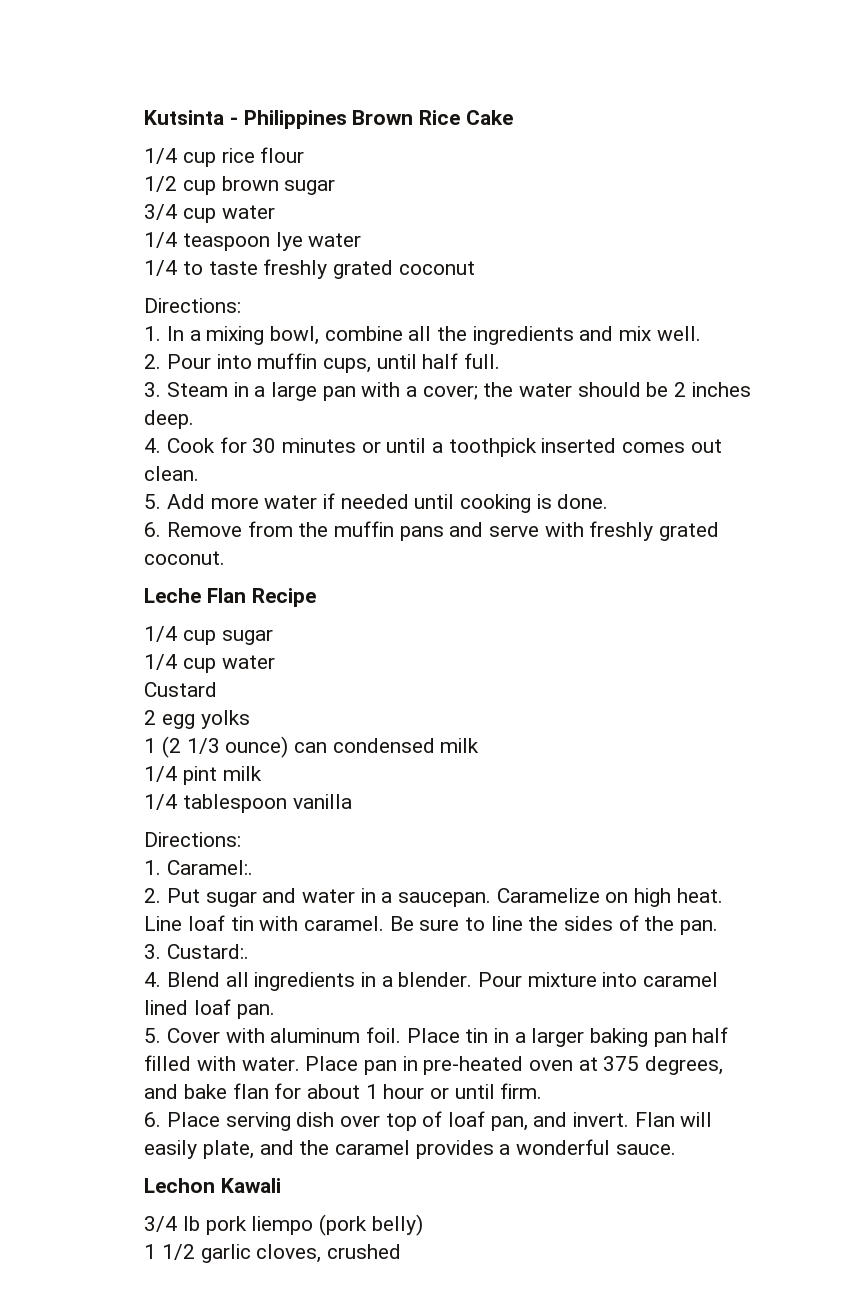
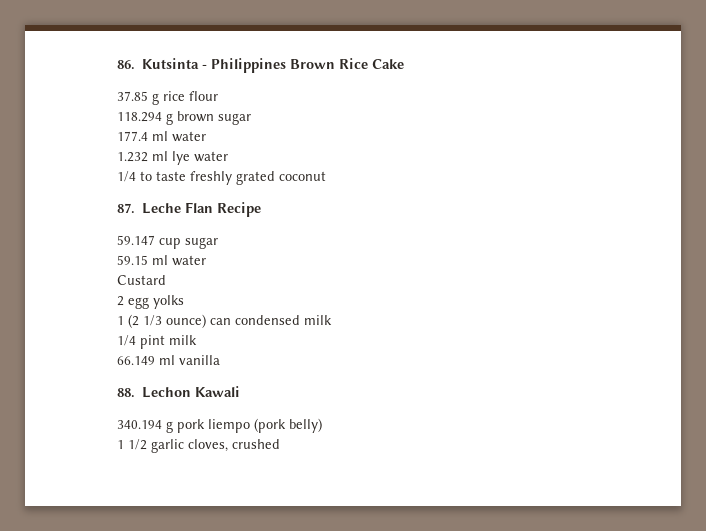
- Kutsinta - Philippines Brown Rice Cake
+ 86. Kutsinta - Philippines Brown Rice Cake
- 1/4 cup rice flour
+ 37.85 g rice flour
- 1/2 cup brown sugar
+ 118.294 g brown sugar
- 3/4 cup water
- 1/4 teaspoon lye water
+ 177.4 ml water
+ 1.232 ml lye water
  1/4 to taste freshly grated coconut
- Directions:
- 1. In a mixing bowl, combine all the ingredients and mix well.
- 2. Pour into muffin cups, until half full.
- 3. Steam in a large pan with a cover; the water should be 2 inches deep.
- 4. Cook for 30 minutes or until a toothpick inserted comes out clean.
- 5. Add more water if needed until cooking is done.
- 6. Remove from the muffin pans and serve with freshly grated coconut.
- Leche Flan Recipe
+ 87. Leche Flan Recipe
- 1/4 cup sugar
+ 59.147 cup sugar
- 1/4 cup water
+ 59.15 ml water
- 1/4 tablespoon vanilla
- Directions:
- 1. Caramel:.
- 2. Put sugar and water in a saucepan. Caramelize on high heat. Line loaf tin with caramel. Be sure to line the sides of the pan.
- 3. Custard:.
- 4. Blend all ingredients in a blender. Pour mixture into caramel lined loaf pan.
- 5. Cover with aluminum foil. Place tin in a larger baking pan half filled with water. Place pan in pre-heated oven at 375 degrees, and bake flan for about 1 hour or until firm.
- 6. Place serving dish over top of loaf pan, and invert. Flan will easily plate, and the caramel provides a wonderful sauce.
- Lechon Kawali
+ 66.149 ml vanilla
+ 88. Lechon Kawali
- 3/4 lb pork liempo (pork belly)
+ 340.194 g pork liempo (pork belly)

